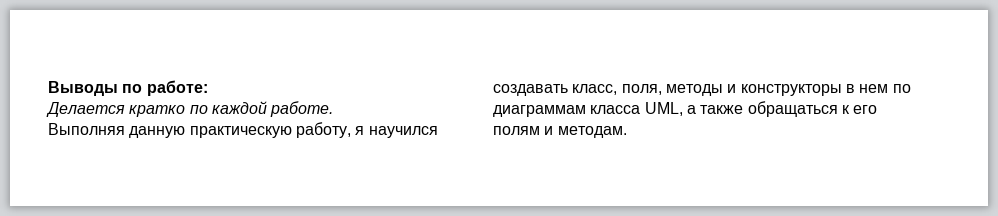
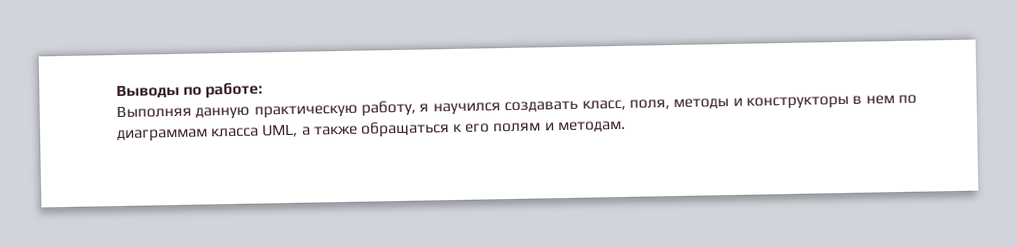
- Делается кратко по каждой работе.

